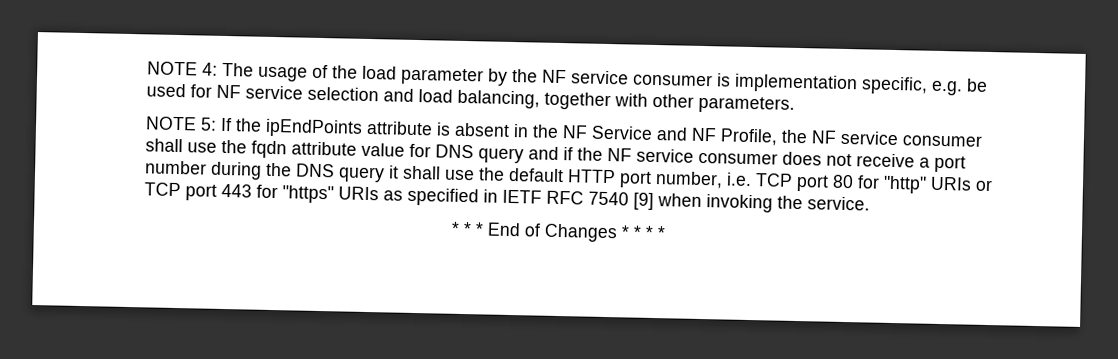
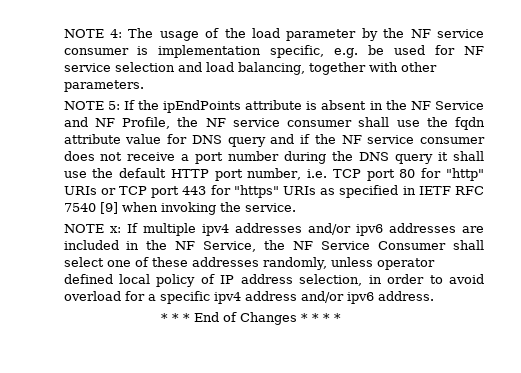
+ NOTE x: If multiple ipv4 addresses and/or ipv6 addresses are included in the NF Service, the NF Service Consumer shall select one of these addresses randomly, unless operator defined local policy of IP address selection, in order to avoid overload for a specific ipv4 address and/or ipv6 address.

